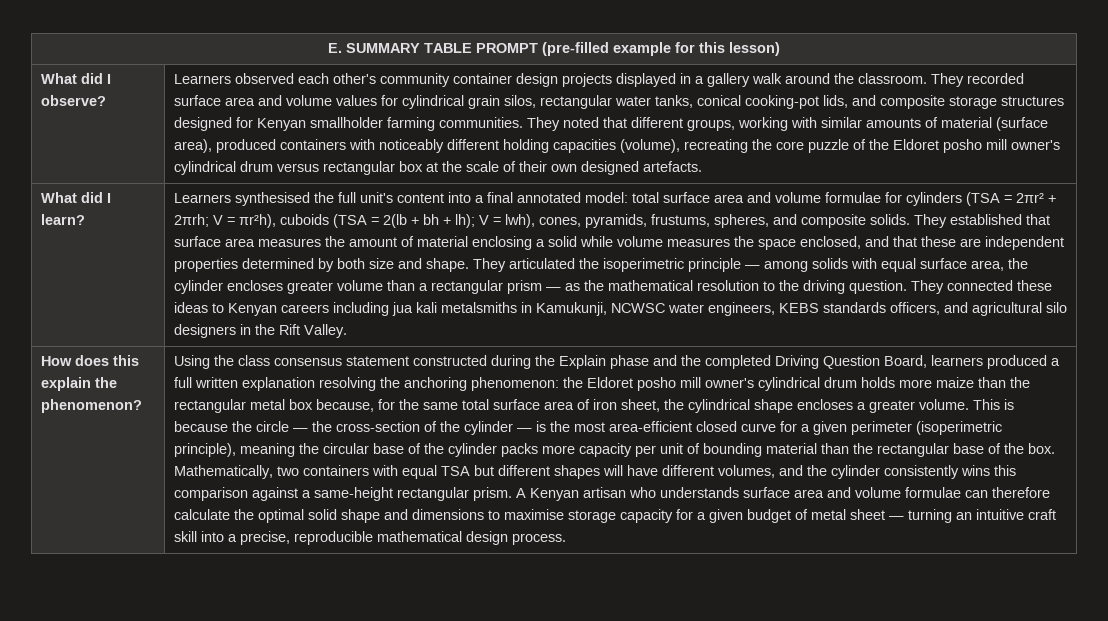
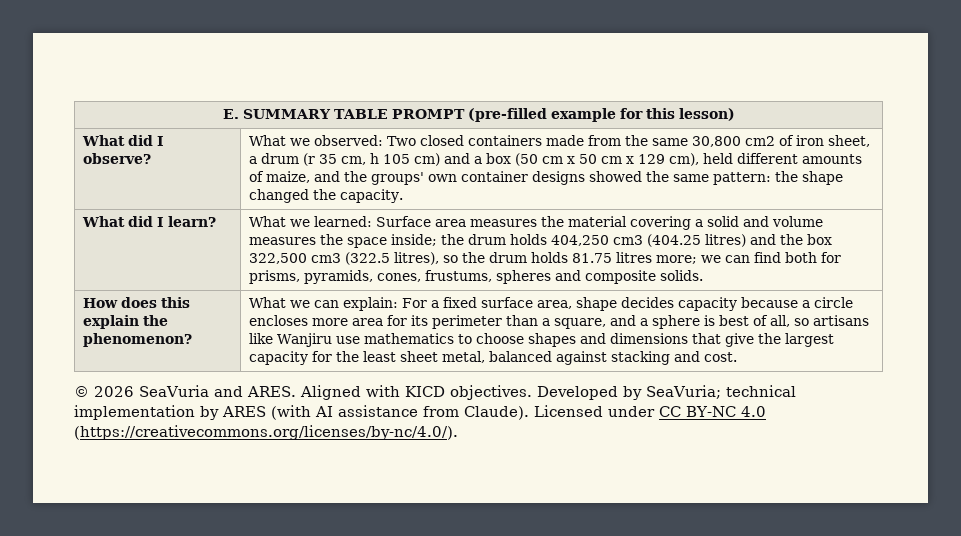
- Learners observed each other's community container design projects displayed in a gallery walk around the classroom. They recorded surface area and volume values for cylindrical grain silos, rectangular water tanks, conical cooking-pot lids, and composite storage structures designed for Kenyan smallholder farming communities. They noted that different groups, working with similar amounts of material (surface area), produced containers with noticeably different holding capacities (volume), recreating the core puzzle of the Eldoret posho mill owner's cylindrical drum versus rectangular box at the scale of their own designed artefacts.
- What did I learn? | Learners synthesised the full unit's content into a final annotated model: total surface area and volume formulae for cylinders (TSA = 2πr² + 2πrh; V = πr²h), cuboids (TSA = 2(lb + bh + lh); V = lwh), cones, pyramids, frustums, spheres, and composite solids. They established that surface area measures the amount of material enclosing a solid while volume measures the space enclosed, and that these are independent properties determined by both size and shape. They articulated the isoperimetric principle — among solids with equal surface area, the cylinder encloses greater volume than a rectangular prism — as the mathematical resolution to the driving question. They connected these ideas to Kenyan careers including jua kali metalsmiths in Kamukunji, NCWSC water engineers, KEBS standards officers, and agricultural silo designers in the Rift Valley.
+ What we observed: Two closed containers made from the same 30,800 cm2 of iron sheet, a drum (r 35 cm, h 105 cm) and a box (50 cm x 50 cm x 129 cm), held different amounts of maize, and the groups' own container designs showed the same pattern: the shape changed the capacity.
+ What did I learn? | What we learned: Surface area measures the material covering a solid and volume measures the space inside; the drum holds 404,250 cm3 (404.25 litres) and the box 322,500 cm3 (322.5 litres), so the drum holds 81.75 litres more; we can find both for prisms, pyramids, cones, frustums, spheres and composite solids.
- Using the class consensus statement constructed during the Explain phase and the completed Driving Question Board, learners produced a full written explanation resolving the anchoring phenomenon: the Eldoret posho mill owner's cylindrical drum holds more maize than the rectangular metal box because, for the same total surface area of iron sheet, the cylindrical shape encloses a greater volume. This is because the circle — the cross-section of the cylinder — is the most area-efficient closed curve for a given perimeter (isoperimetric principle), meaning the circular base of the cylinder packs more capacity per unit of bounding material than the rectangular base of the box. Mathematically, two containers with equal TSA but different shapes will have different volumes, and the cylinder consistently wins this comparison against a same-height rectangular prism. A Kenyan artisan who understands surface area and volume formulae can therefore calculate the optimal solid shape and dimensions to maximise storage capacity for a given budget of metal sheet — turning an intuitive craft skill into a precise, reproducible mathematical design process.
+ What we can explain: For a fixed surface area, shape decides capacity because a circle encloses more area for its perimeter than a square, and a sphere is best of all, so artisans like Wanjiru use mathematics to choose shapes and dimensions that give the largest capacity for the least sheet metal, balanced against stacking and cost.
+ © 2026 SeaVuria and ARES. Aligned with KICD objectives. Developed by SeaVuria; technical implementation by ARES (with AI assistance from Claude). Licensed under CC BY-NC 4.0 (https://creativecommons.org/licenses/by-nc/4.0/).

